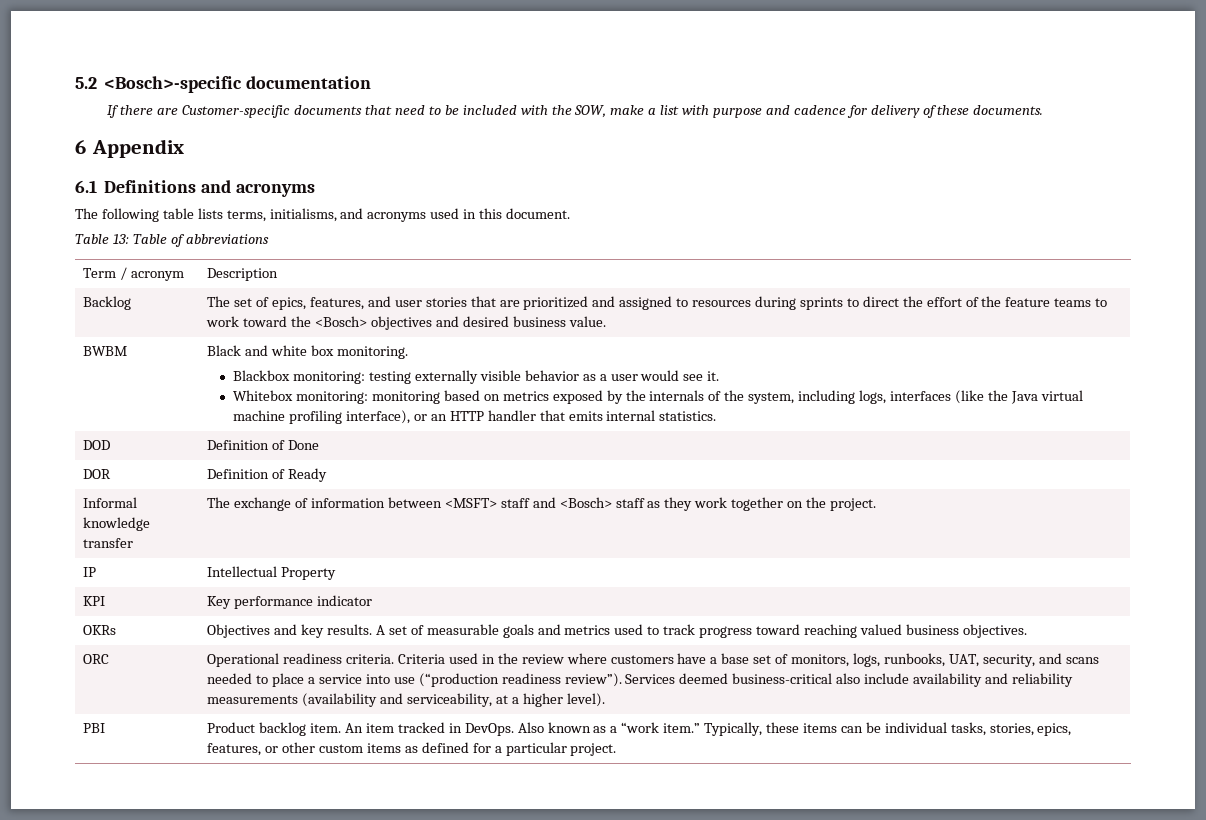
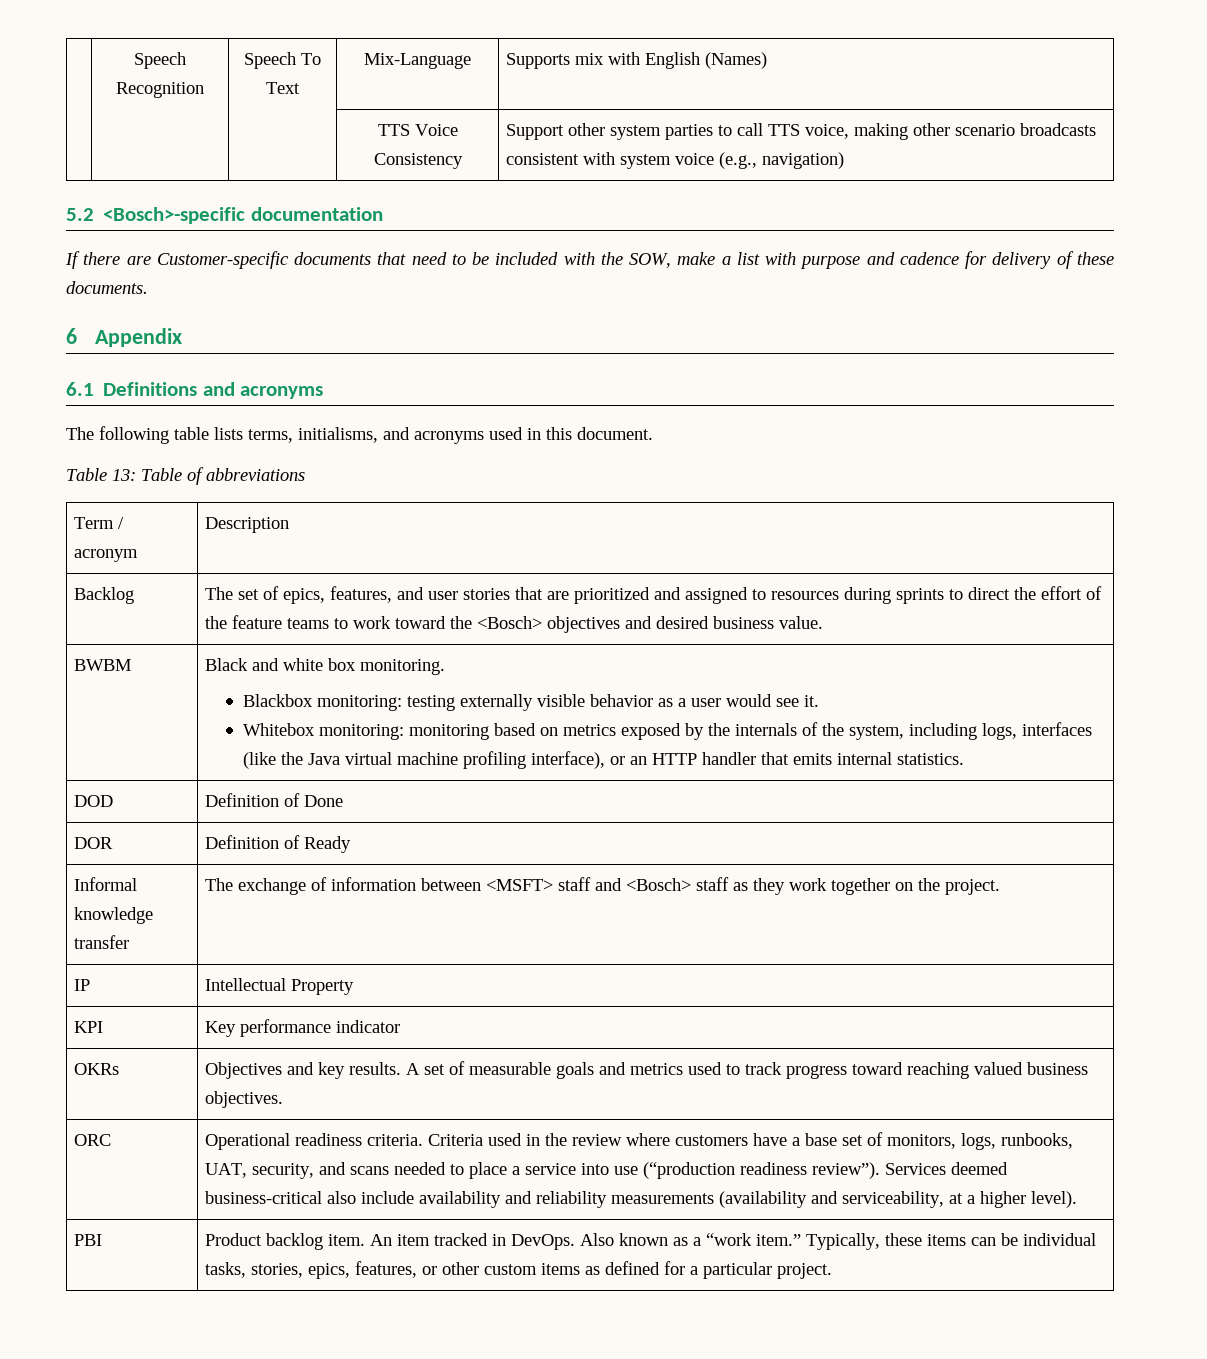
+ | Speech Recognition | Speech To Text | Mix-Language | Supports mix with English (Names)
+ | | | TTS Voice Consistency | Support other system parties to call TTS voice, making other scenario broadcasts consistent with system voice (e.g., navigation)

